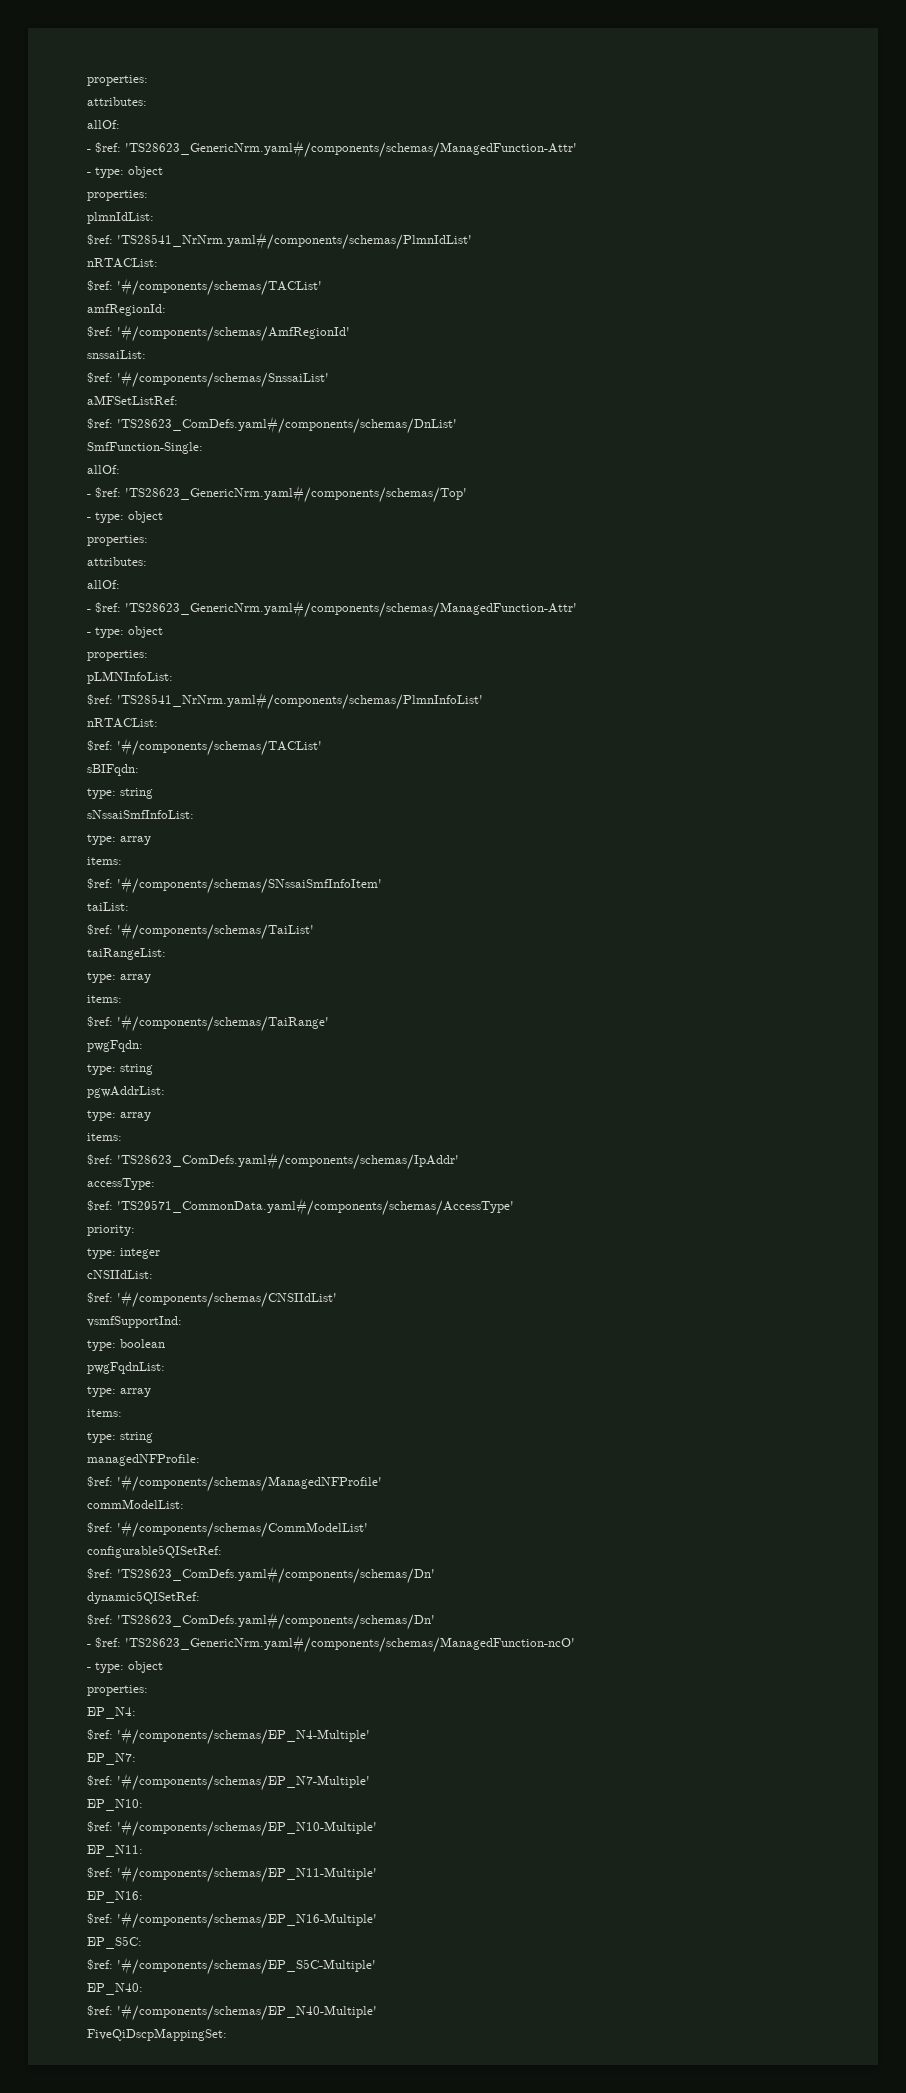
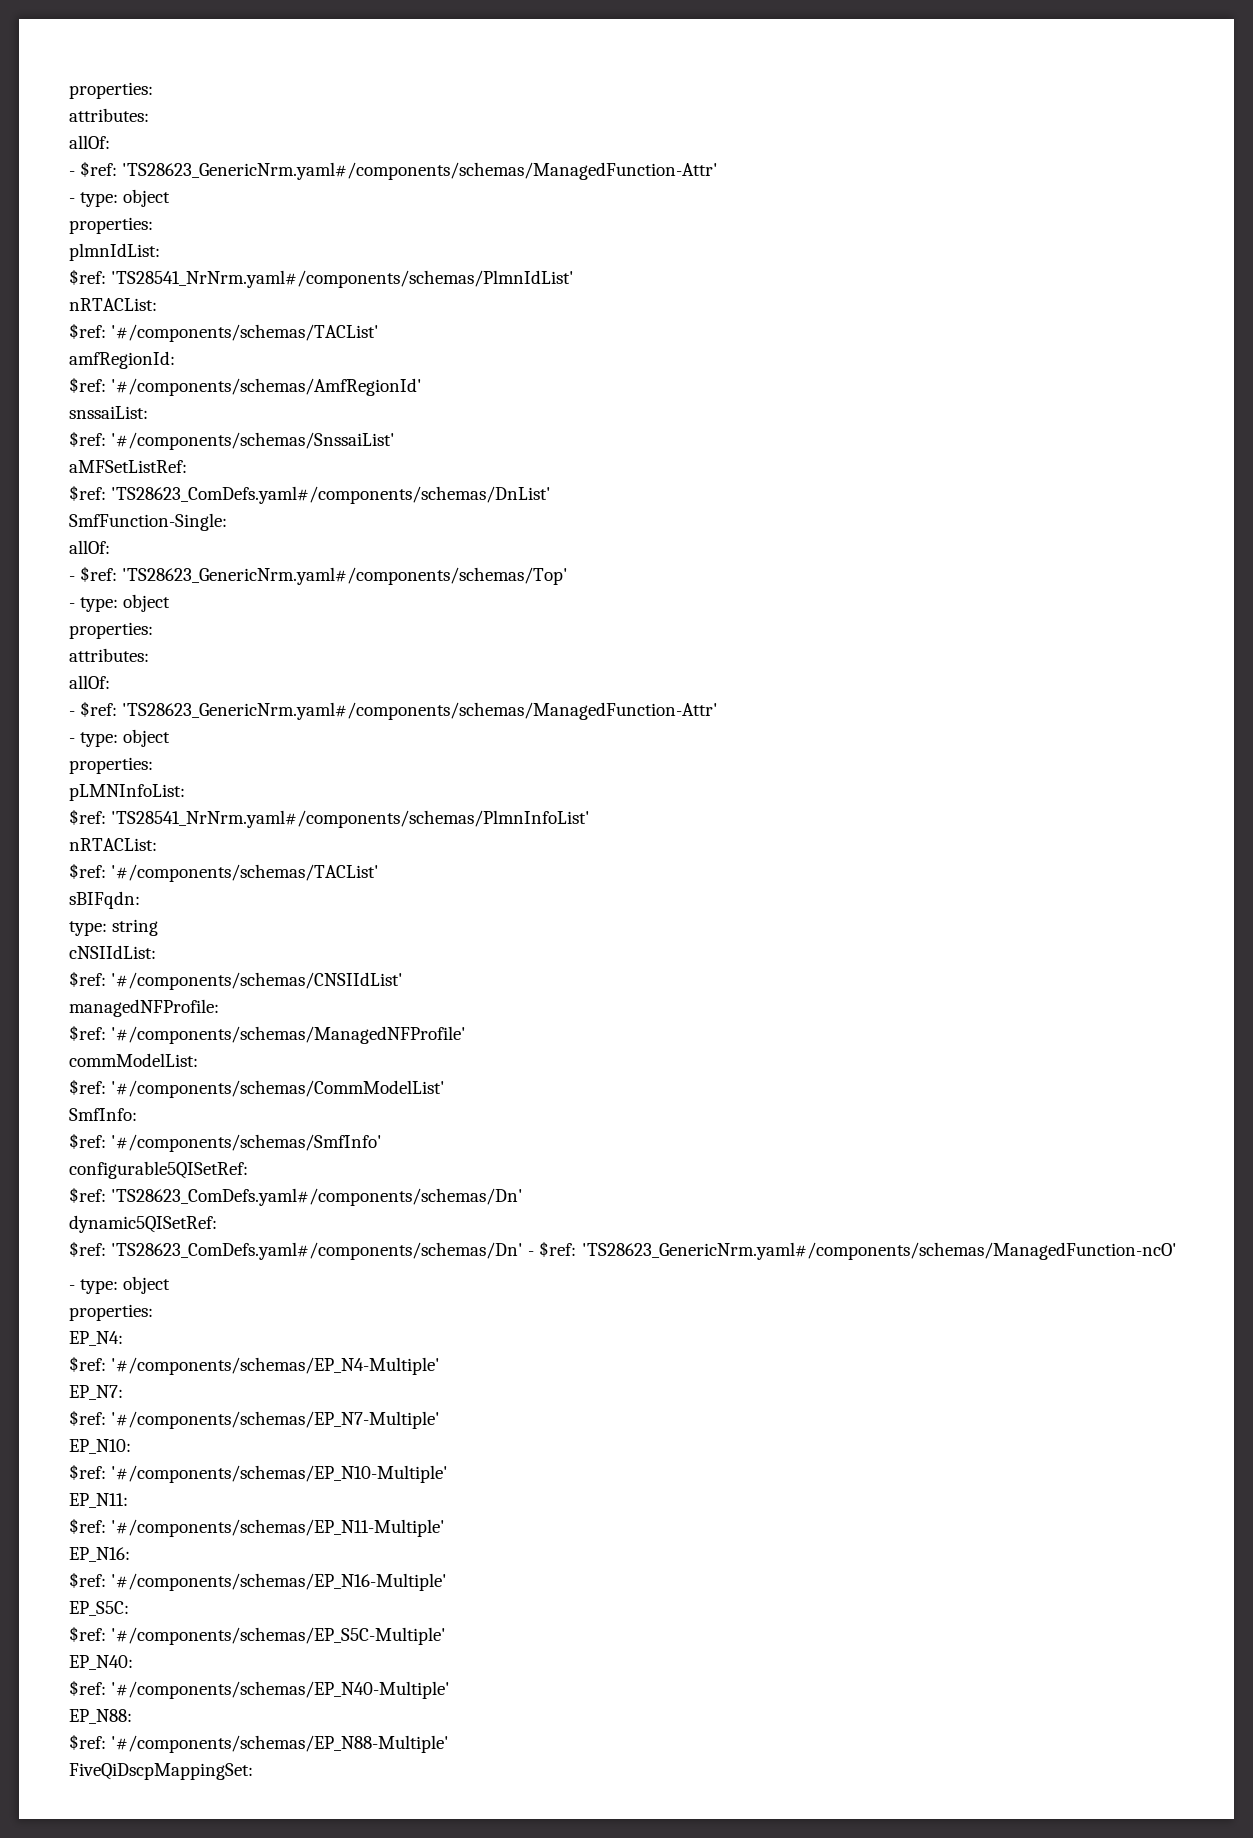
- sNssaiSmfInfoList:
- type: array
- items:
- $ref: '#/components/schemas/SNssaiSmfInfoItem'
- taiList:
- $ref: '#/components/schemas/TaiList'
- taiRangeList:
- type: array
- items:
- $ref: '#/components/schemas/TaiRange'
- pwgFqdn:
- type: string
- pgwAddrList:
- type: array
- items:
- $ref: 'TS28623_ComDefs.yaml#/components/schemas/IpAddr'
- accessType:
- $ref: 'TS29571_CommonData.yaml#/components/schemas/AccessType'
- priority:
- type: integer
  cNSIIdList:
  $ref: '#/components/schemas/CNSIIdList'
- vsmfSupportInd:
- type: boolean
- pwgFqdnList:
- type: array
- items:
- type: string
+ SmfInfo:
+ $ref: '#/components/schemas/SmfInfo'
  dynamic5QISetRef:
- $ref: 'TS28623_ComDefs.yaml#/components/schemas/Dn'
- - $ref: 'TS28623_GenericNrm.yaml#/components/schemas/ManagedFunction-ncO'
+ $ref: 'TS28623_ComDefs.yaml#/components/schemas/Dn' - $ref: 'TS28623_GenericNrm.yaml#/components/schemas/ManagedFunction-ncO'
+ EP_N88:
+ $ref: '#/components/schemas/EP_N88-Multiple'

